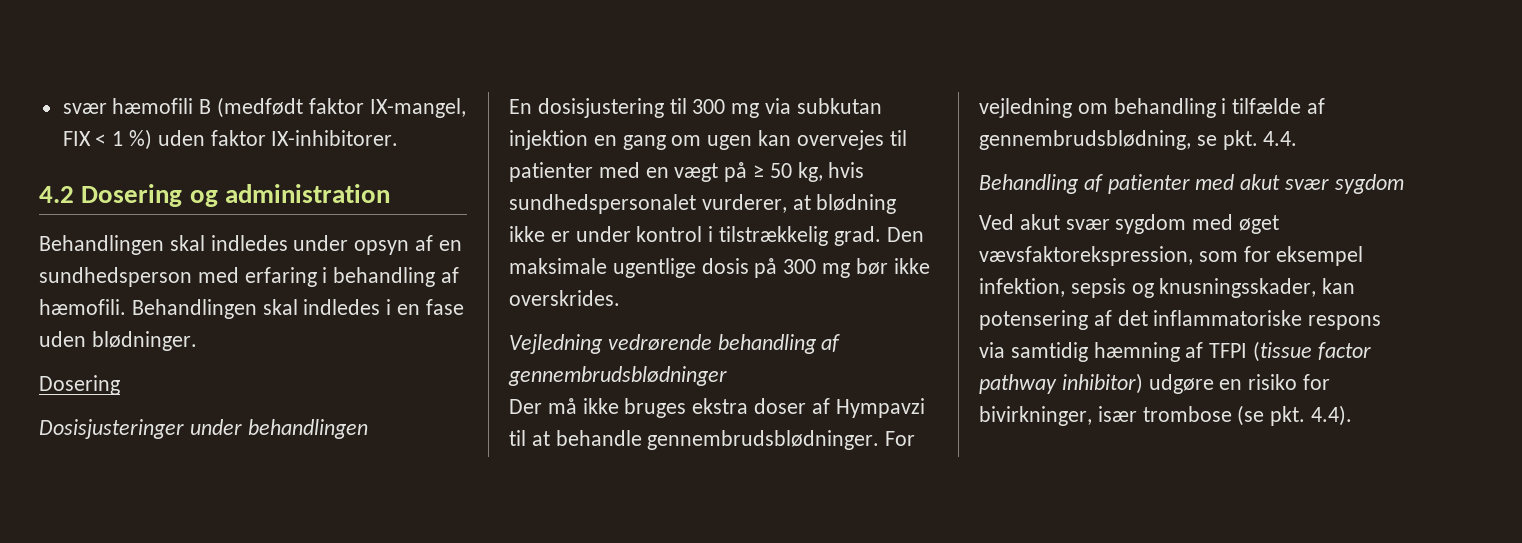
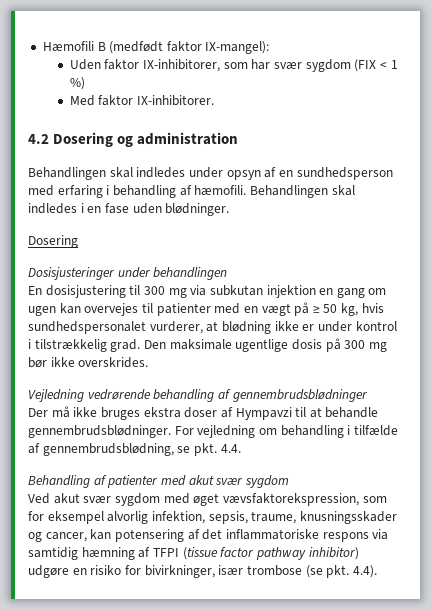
- svær hæmofili B (medfødt faktor IX-mangel, FIX < 1 %) uden faktor IX-inhibitorer.
+ Hæmofili B (medfødt faktor IX-mangel):
+ Uden faktor IX-inhibitorer, som har svær sygdom (FIX < 1 %)
+ Med faktor IX-inhibitorer.
- Ved akut svær sygdom med øget vævsfaktorekspression, som for eksempel infektion, sepsis og knusningsskader, kan potensering af det inflammatoriske respons via samtidig hæmning af TFPI (tissue factor pathway inhibitor) udgøre en risiko for bivirkninger, især trombose (se pkt. 4.4).
+ Ved akut svær sygdom med øget vævsfaktorekspression, som for eksempel alvorlig infektion, sepsis, traume, knusningsskader og cancer, kan potensering af det inflammatoriske respons via samtidig hæmning af TFPI (tissue factor pathway inhibitor) udgøre en risiko for bivirkninger, især trombose (se pkt. 4.4).

